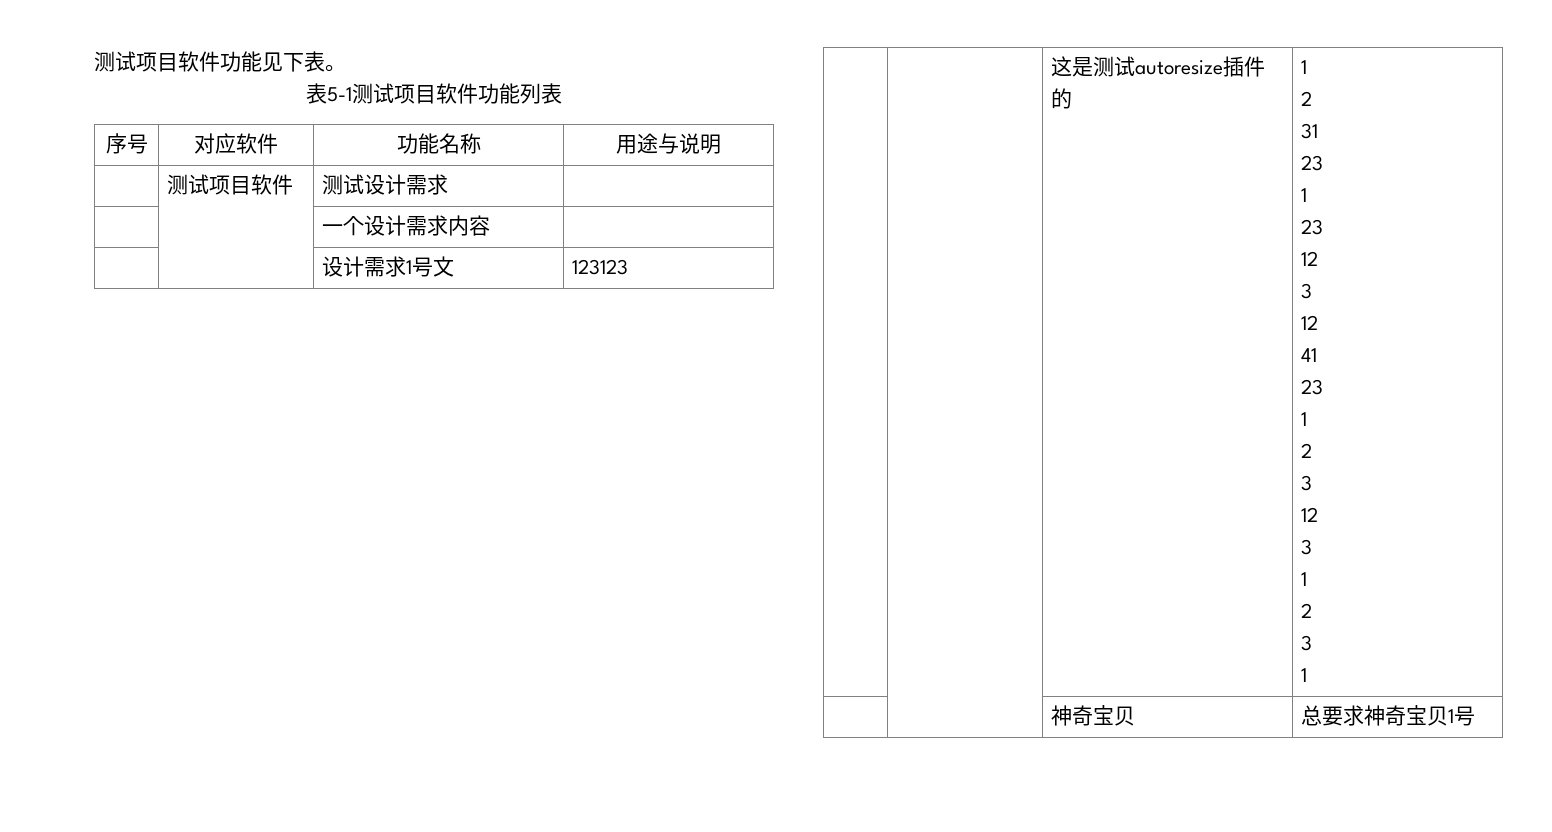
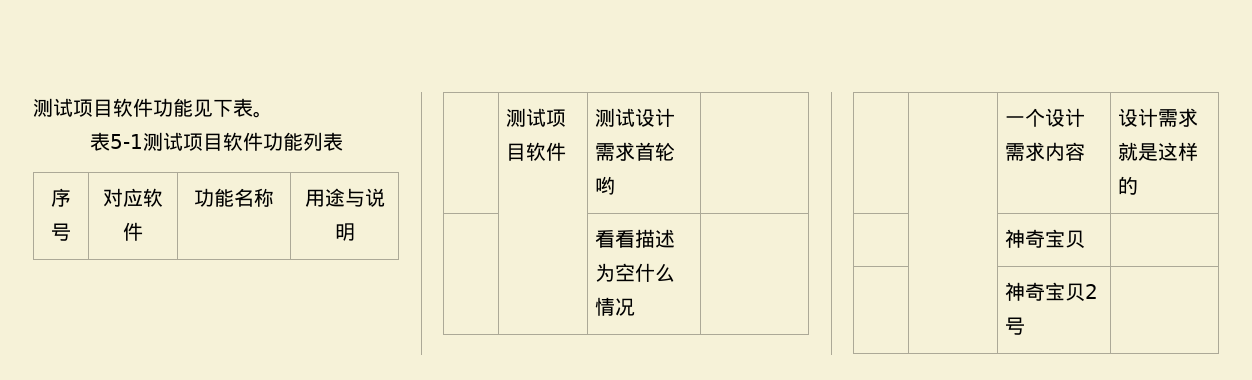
- | 测试项目软件 | 测试设计需求 |
+ | 测试项目软件 | 测试设计需求首轮哟 |
+ | | 看看描述为空什么情况 |
- | | 一个设计需求内容 |
- | | 设计需求1号文 | 123123
- | | 这是测试autoresize插件的 | 1
- 2
- 31
- 23
- 1
- 23
- 12
- 3
- 12
- 41
- 23
- 1
- 2
- 3
- 12
- 3
- 1
- 2
- 3
- 1
- | | 神奇宝贝 | 总要求神奇宝贝1号
+ | | 一个设计需求内容 | 设计需求就是这样的
+ | | 神奇宝贝 |
+ | | 神奇宝贝2号 |

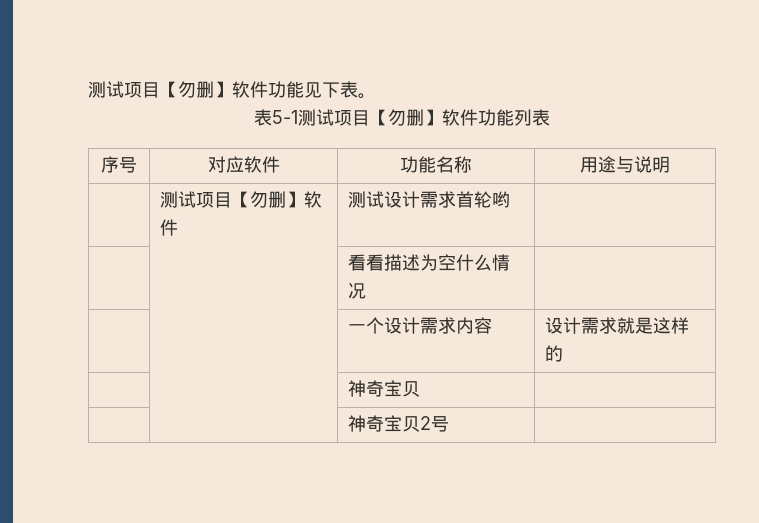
- 测试项目软件功能见下表。
+ 测试项目【勿删】软件功能见下表。
- 表5-1测试项目软件功能列表
+ 表5-1测试项目【勿删】软件功能列表
- | 测试项目软件 | 测试设计需求首轮哟 |
+ | 测试项目【勿删】软件 | 测试设计需求首轮哟 |

